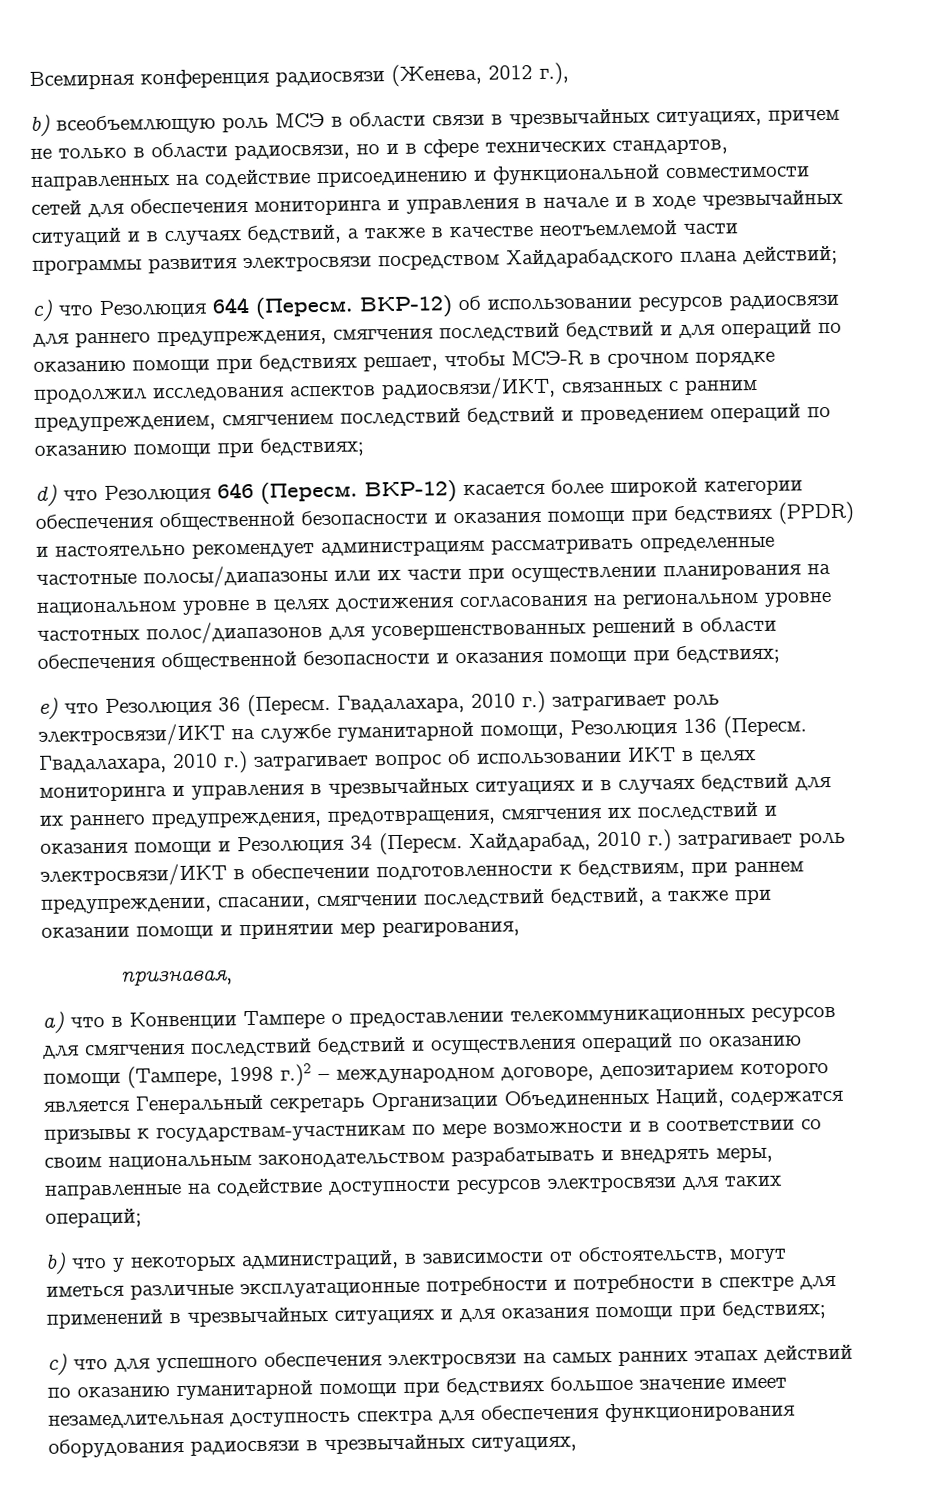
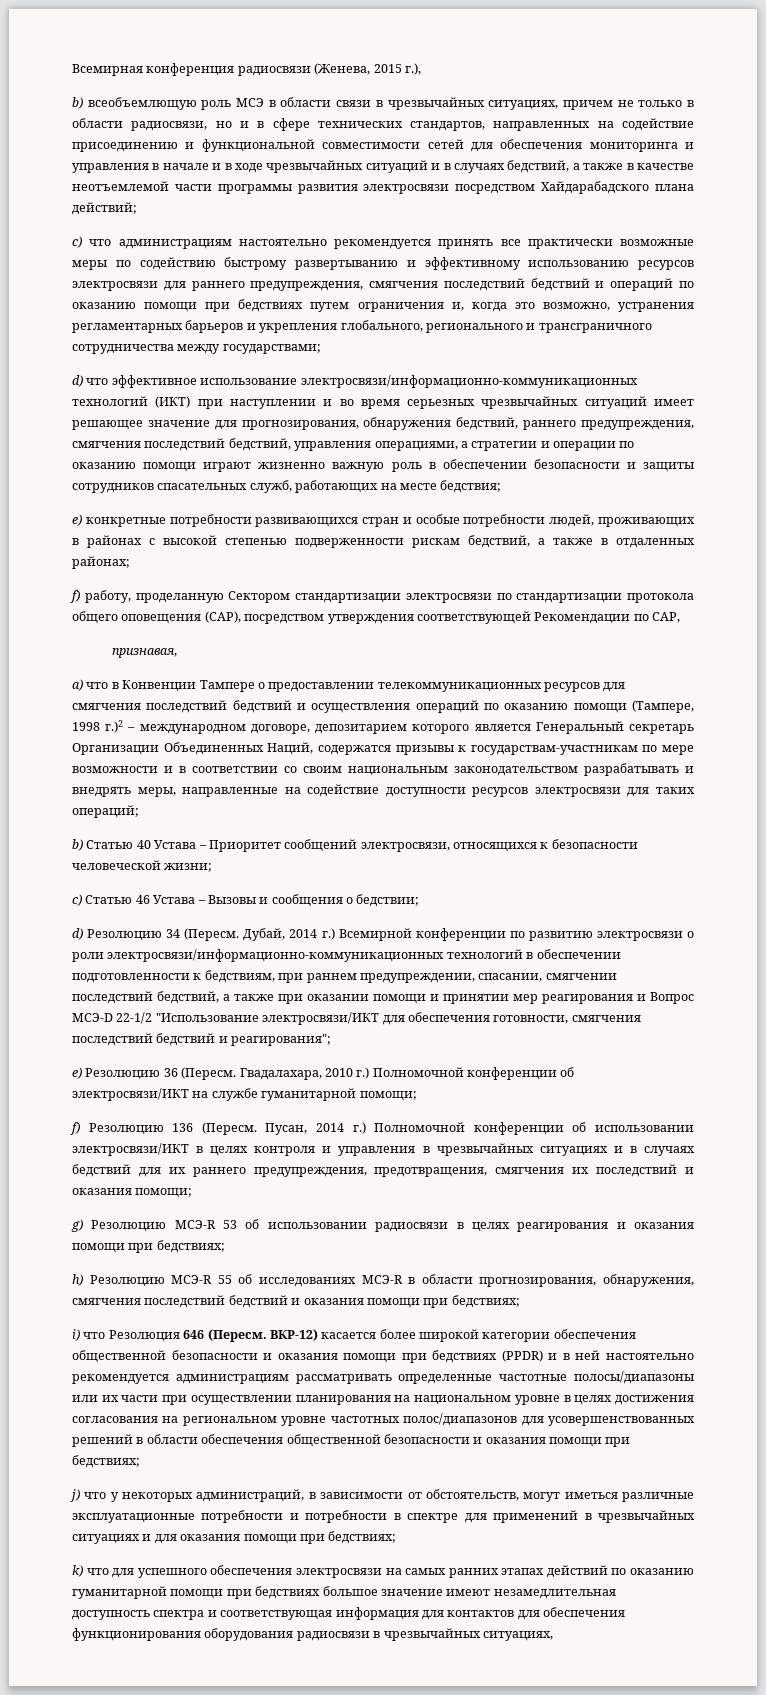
- Всемирная конференция радиосвязи (Женева, 2012 г.),
+ Всемирная конференция радиосвязи (Женева, 2015 г.),
- с) что Резолюция 644 (Пересм. ВКР-12) об использовании ресурсов радиосвязи для раннего предупреждения, смягчения последствий бедствий и для операций по оказанию помощи при бедствиях решает, чтобы МСЭ-R в срочном порядке продолжил исследования аспектов радиосвязи/ИКТ, связанных с ранним предупреждением, смягчением последствий бедствий и проведением операций по оказанию помощи при бедствиях;
- d) что Резолюция 646 (Пересм. ВКР-12) касается более широкой категории обеспечения общественной безопасности и оказания помощи при бедствиях (PPDR) и настоятельно рекомендует администрациям рассматривать определенные частотные полосы/диапазоны или их части при осуществлении планирования на национальном уровне в целях достижения согласования на региональном уровне частотных полос/диапазонов для усовершенствованных решений в области обеспечения общественной безопасности и оказания помощи при бедствиях;
- e) что Резолюция 36 (Пересм. Гвадалахара, 2010 г.) затрагивает роль электросвязи/ИКТ на службе гуманитарной помощи, Резолюция 136 (Пересм. Гвадалахара, 2010 г.) затрагивает вопрос об использовании ИКТ в целях мониторинга и управления в чрезвычайных ситуациях и в случаях бедствий для их раннего предупреждения, предотвращения, смягчения их последствий и оказания помощи и Резолюция 34 (Пересм. Хайдарабад, 2010 г.) затрагивает роль электросвязи/ИКТ в обеспечении подготовленности к бедствиям, при раннем предупреждении, спасании, смягчении последствий бедствий, а также при оказании помощи и принятии мер реагирования,
+ с) что администрациям настоятельно рекомендуется принять все практически возможные меры по содействию быстрому развертыванию и эффективному использованию ресурсов электросвязи для раннего предупреждения, смягчения последствий бедствий и операций по оказанию помощи при бедствиях путем ограничения и, когда это возможно, устранения регламентарных барьеров и укрепления глобального, регионального и трансграничного сотрудничества между государствами;
+ d) что эффективное использование электросвязи/информационно-коммуникационных технологий (ИКТ) при наступлении и во время серьезных чрезвычайных ситуаций имеет решающее значение для прогнозирования, обнаружения бедствий, раннего предупреждения, смягчения последствий бедствий, управления операциями, а стратегии и операции по оказанию помощи играют жизненно важную роль в обеспечении безопасности и защиты сотрудников спасательных служб, работающих на месте бедствия;
+ e) конкретные потребности развивающихся стран и особые потребности людей, проживающих в районах с высокой степенью подверженности рискам бедствий, а также в отдаленных районах;
+ f) работу, проделанную Сектором стандартизации электросвязи по стандартизации протокола общего оповещения (CAP), посредством утверждения соответствующей Рекомендации по САР,
- b) что у некоторых администраций, в зависимости от обстоятельств, могут иметься различные эксплуатационные потребности и потребности в спектре для применений в чрезвычайных ситуациях и для оказания помощи при бедствиях;
+ b) Статью 40 Устава – Приоритет сообщений электросвязи, относящихся к безопасности человеческой жизни;
+ c) Статью 46 Устава – Вызовы и сообщения о бедствии;
+ d) Резолюцию 34 (Пересм. Дубай, 2014 г.) Всемирной конференции по развитию электросвязи о роли электросвязи/информационно-коммуникационных технологий в обеспечении подготовленности к бедствиям, при раннем предупреждении, спасании, смягчении последствий бедствий, а также при оказании помощи и принятии мер реагирования и Вопрос МСЭ-D 22-1/2 "Использование электросвязи/ИКТ для обеспечения готовности, смягчения последствий бедствий и реагирования";
+ e) Резолюцию 36 (Пересм. Гвадалахара, 2010 г.) Полномочной конференции об электросвязи/ИКТ на службе гуманитарной помощи;
+ f) Резолюцию 136 (Пересм. Пусан, 2014 г.) Полномочной конференции об использовании электросвязи/ИКТ в целях контроля и управления в чрезвычайных ситуациях и в случаях бедствий для их раннего предупреждения, предотвращения, смягчения их последствий и оказания помощи;
+ g) Резолюцию МСЭ-R 53 об использовании радиосвязи в целях реагирования и оказания помощи при бедствиях;
+ h) Резолюцию МСЭ-R 55 об исследованиях МСЭ-R в области прогнозирования, обнаружения, смягчения последствий бедствий и оказания помощи при бедствиях;
+ i) что Резолюция 646 (Пересм. ВКР-12) касается более широкой категории обеспечения общественной безопасности и оказания помощи при бедствиях (PPDR) и в ней настоятельно рекомендуется администрациям рассматривать определенные частотные полосы/диапазоны или их части при осуществлении планирования на национальном уровне в целях достижения согласования на региональном уровне частотных полос/диапазонов для усовершенствованных решений в области обеспечения общественной безопасности и оказания помощи при бедствиях;
+ j) что у некоторых администраций, в зависимости от обстоятельств, могут иметься различные эксплуатационные потребности и потребности в спектре для применений в чрезвычайных ситуациях и для оказания помощи при бедствиях;
- c) что для успешного обеспечения электросвязи на самых ранних этапах действий по оказанию гуманитарной помощи при бедствиях большое значение имеет незамедлительная доступность спектра для обеспечения функционирования оборудования радиосвязи в чрезвычайных ситуациях,
+ k) что для успешного обеспечения электросвязи на самых ранних этапах действий по оказанию гуманитарной помощи при бедствиях большое значение имеют незамедлительная доступность спектра и соответствующая информация для контактов для обеспечения функционирования оборудования радиосвязи в чрезвычайных ситуациях,

